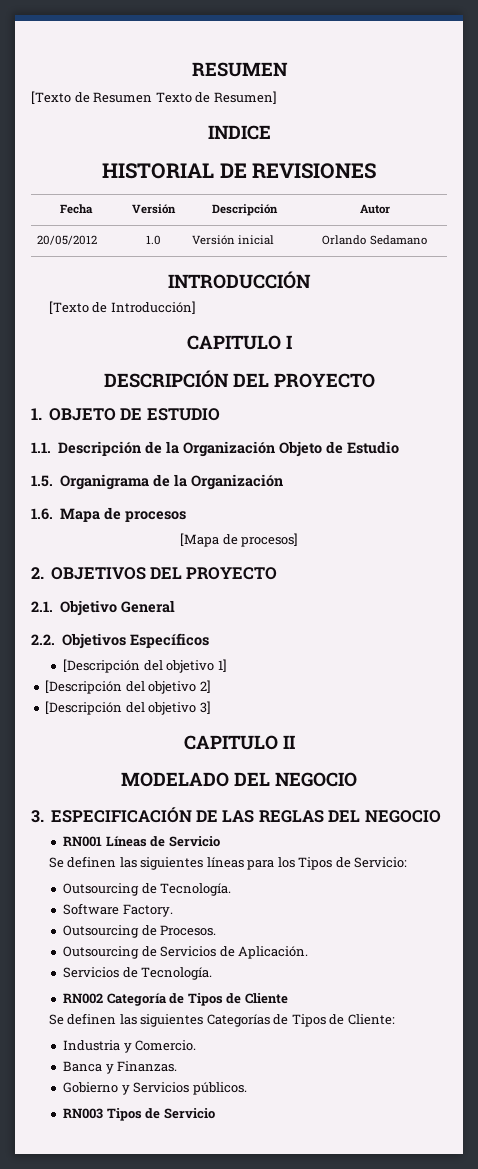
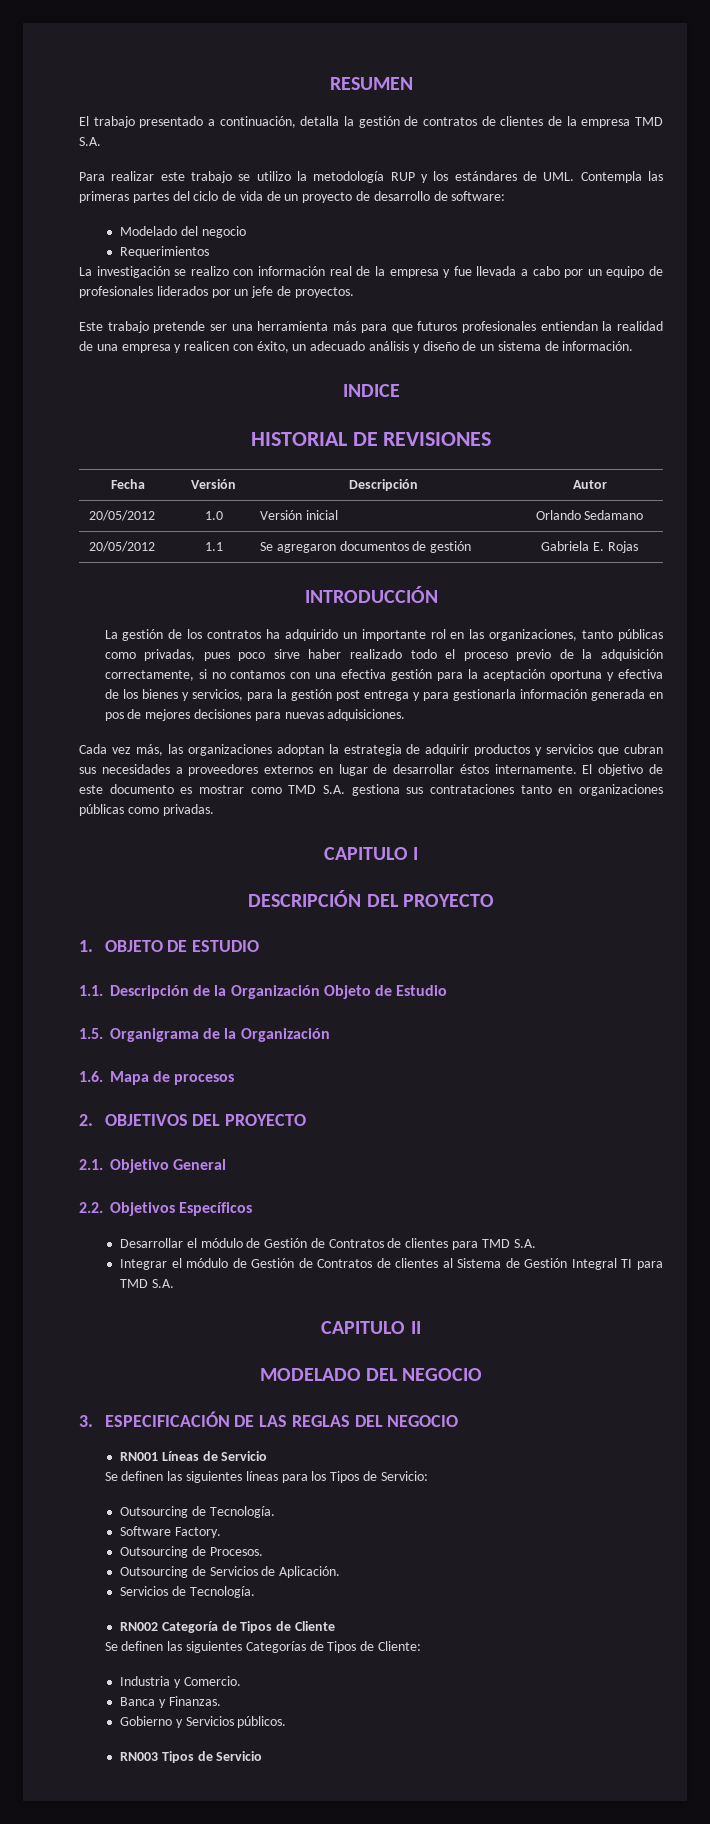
- [Texto de Resumen Texto de Resumen]
+ El trabajo presentado a continuación, detalla la gestión de contratos de clientes de la empresa TMD S.A.
+ Para realizar este trabajo se utilizo la metodología RUP y los estándares de UML. Contempla las primeras partes del ciclo de vida de un proyecto de desarrollo de software:
+ Modelado del negocio
+ Requerimientos
+ La investigación se realizo con información real de la empresa y fue llevada a cabo por un equipo de profesionales liderados por un jefe de proyectos.
+ Este trabajo pretende ser una herramienta más para que futuros profesionales entiendan la realidad de una empresa y realicen con éxito, un adecuado análisis y diseño de un sistema de información.
+ 20/05/2012 | 1.1 | Se agregaron documentos de gestión | Gabriela E. Rojas
  INTRODUCCIÓN
- [Texto de Introducción]
+ La gestión de los contratos ha adquirido un importante rol en las organizaciones, tanto públicas como privadas, pues poco sirve haber realizado todo el proceso previo de la adquisición correctamente, si no contamos con una efectiva gestión para la aceptación oportuna y efectiva de los bienes y servicios, para la gestión post entrega y para gestionarla información generada en pos de mejores decisiones para nuevas adquisiciones.
+ Cada vez más, las organizaciones adoptan la estrategia de adquirir productos y servicios que cubran sus necesidades a proveedores externos en lugar de desarrollar éstos internamente. El objetivo de este documento es mostrar como TMD S.A. gestiona sus contrataciones tanto en organizaciones públicas como privadas.
- [Mapa de procesos]
- [Descripción del objetivo 1]
- [Descripción del objetivo 2]
- [Descripción del objetivo 3]
+ Desarrollar el módulo de Gestión de Contratos de clientes para TMD S.A.
+ Integrar el módulo de Gestión de Contratos de clientes al Sistema de Gestión Integral TI para TMD S.A.

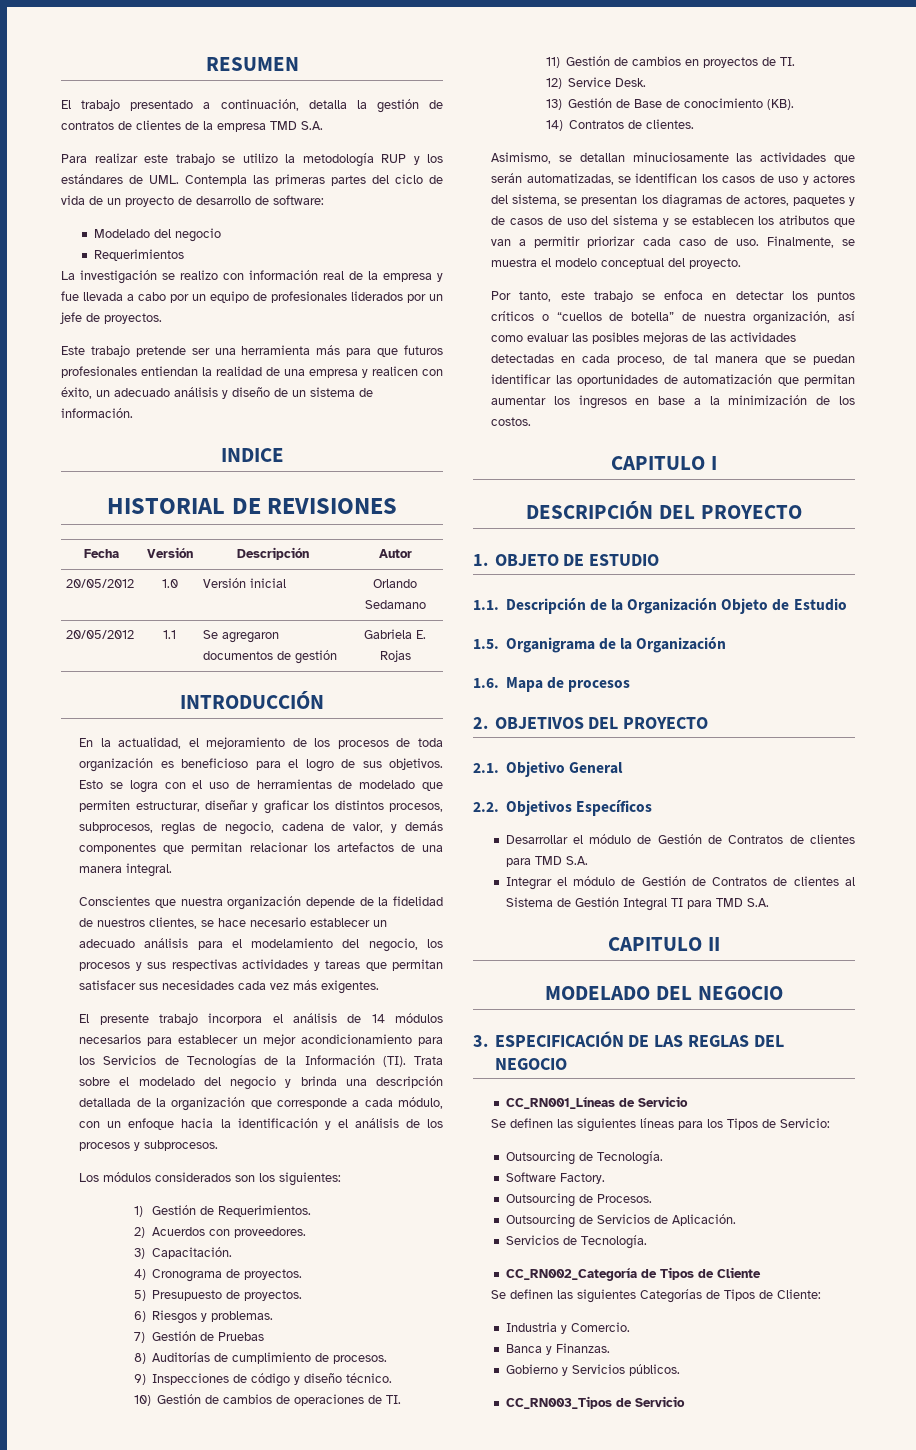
- La gestión de los contratos ha adquirido un importante rol en las organizaciones, tanto públicas como privadas, pues poco sirve haber realizado todo el proceso previo de la adquisición correctamente, si no contamos con una efectiva gestión para la aceptación oportuna y efectiva de los bienes y servicios, para la gestión post entrega y para gestionarla información generada en pos de mejores decisiones para nuevas adquisiciones.
- Cada vez más, las organizaciones adoptan la estrategia de adquirir productos y servicios que cubran sus necesidades a proveedores externos en lugar de desarrollar éstos internamente. El objetivo de este documento es mostrar como TMD S.A. gestiona sus contrataciones tanto en organizaciones públicas como privadas.
+ En la actualidad, el mejoramiento de los procesos de toda organización es beneficioso para el logro de sus objetivos. Esto se logra con el uso de herramientas de modelado que permiten estructurar, diseñar y graficar los distintos procesos, subprocesos, reglas de negocio, cadena de valor, y demás componentes que permitan relacionar los artefactos de una manera integral.
+ Conscientes que nuestra organización depende de la fidelidad de nuestros clientes, se hace necesario establecer un adecuado análisis para el modelamiento del negocio, los procesos y sus respectivas actividades y tareas que permitan satisfacer sus necesidades cada vez más exigentes.
+ El presente trabajo incorpora el análisis de 14 módulos necesarios para establecer un mejor acondicionamiento para los Servicios de Tecnologías de la Información (TI). Trata sobre el modelado del negocio y brinda una descripción detallada de la organización que corresponde a cada módulo, con un enfoque hacia la identificación y el análisis de los procesos y subprocesos.
+ Los módulos considerados son los siguientes:
+ 1) Gestión de Requerimientos.
+ 2) Acuerdos con proveedores.
+ 3) Capacitación.
+ 4) Cronograma de proyectos.
+ 5) Presupuesto de proyectos.
+ 6) Riesgos y problemas.
+ 7) Gestión de Pruebas
+ 8) Auditorías de cumplimiento de procesos.
+ 9) Inspecciones de código y diseño técnico.
+ 10) Gestión de cambios de operaciones de TI.
+ 11) Gestión de cambios en proyectos de TI.
+ 12) Service Desk.
+ 13) Gestión de Base de conocimiento (KB).
+ 14) Contratos de clientes.
+ Asimismo, se detallan minuciosamente las actividades que serán automatizadas, se identifican los casos de uso y actores del sistema, se presentan los diagramas de actores, paquetes y de casos de uso del sistema y se establecen los atributos que van a permitir priorizar cada caso de uso. Finalmente, se muestra el modelo conceptual del proyecto.
+ Por tanto, este trabajo se enfoca en detectar los puntos críticos o “cuellos de botella” de nuestra organización, así como evaluar las posibles mejoras de las actividades detectadas en cada proceso, de tal manera que se puedan identificar las oportunidades de automatización que permitan aumentar los ingresos en base a la minimización de los costos.
- RN001 Líneas de Servicio
+ CC_RN001_Líneas de Servicio
- RN002 Categoría de Tipos de Cliente
+ CC_RN002_Categoría de Tipos de Cliente
- RN003 Tipos de Servicio
+ CC_RN003_Tipos de Servicio

